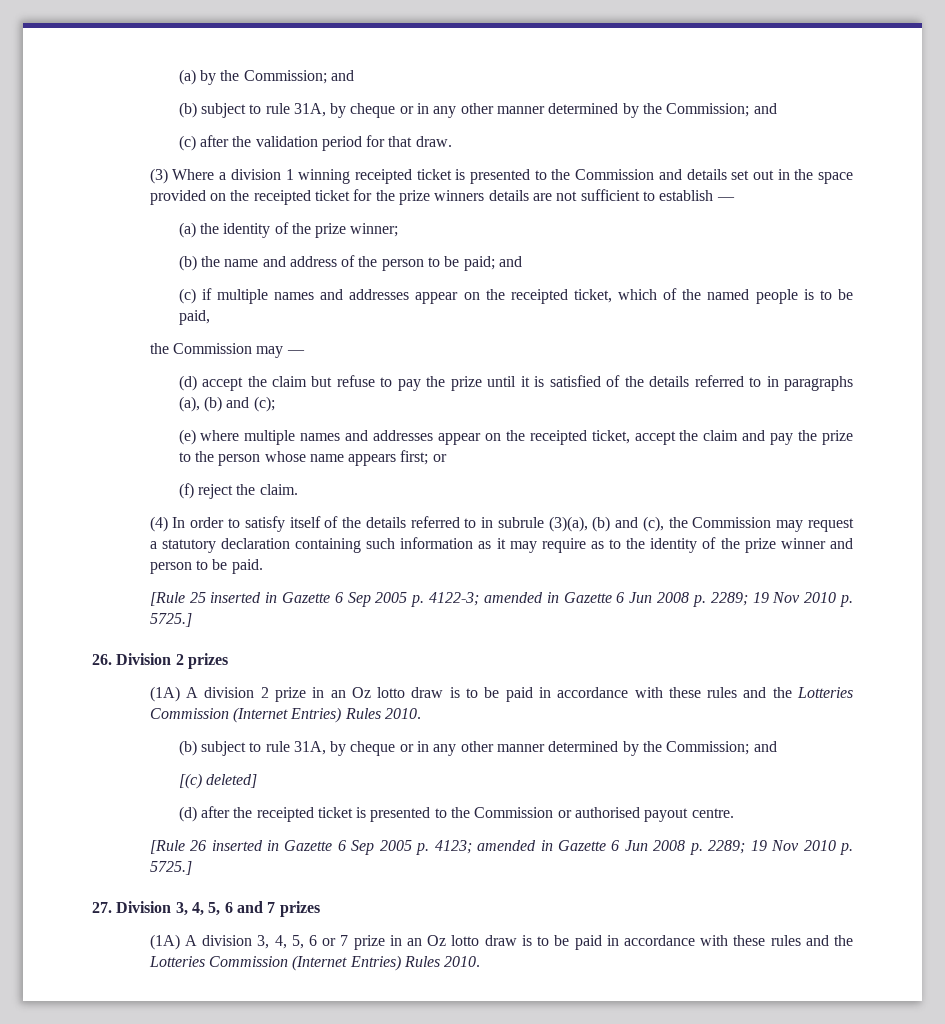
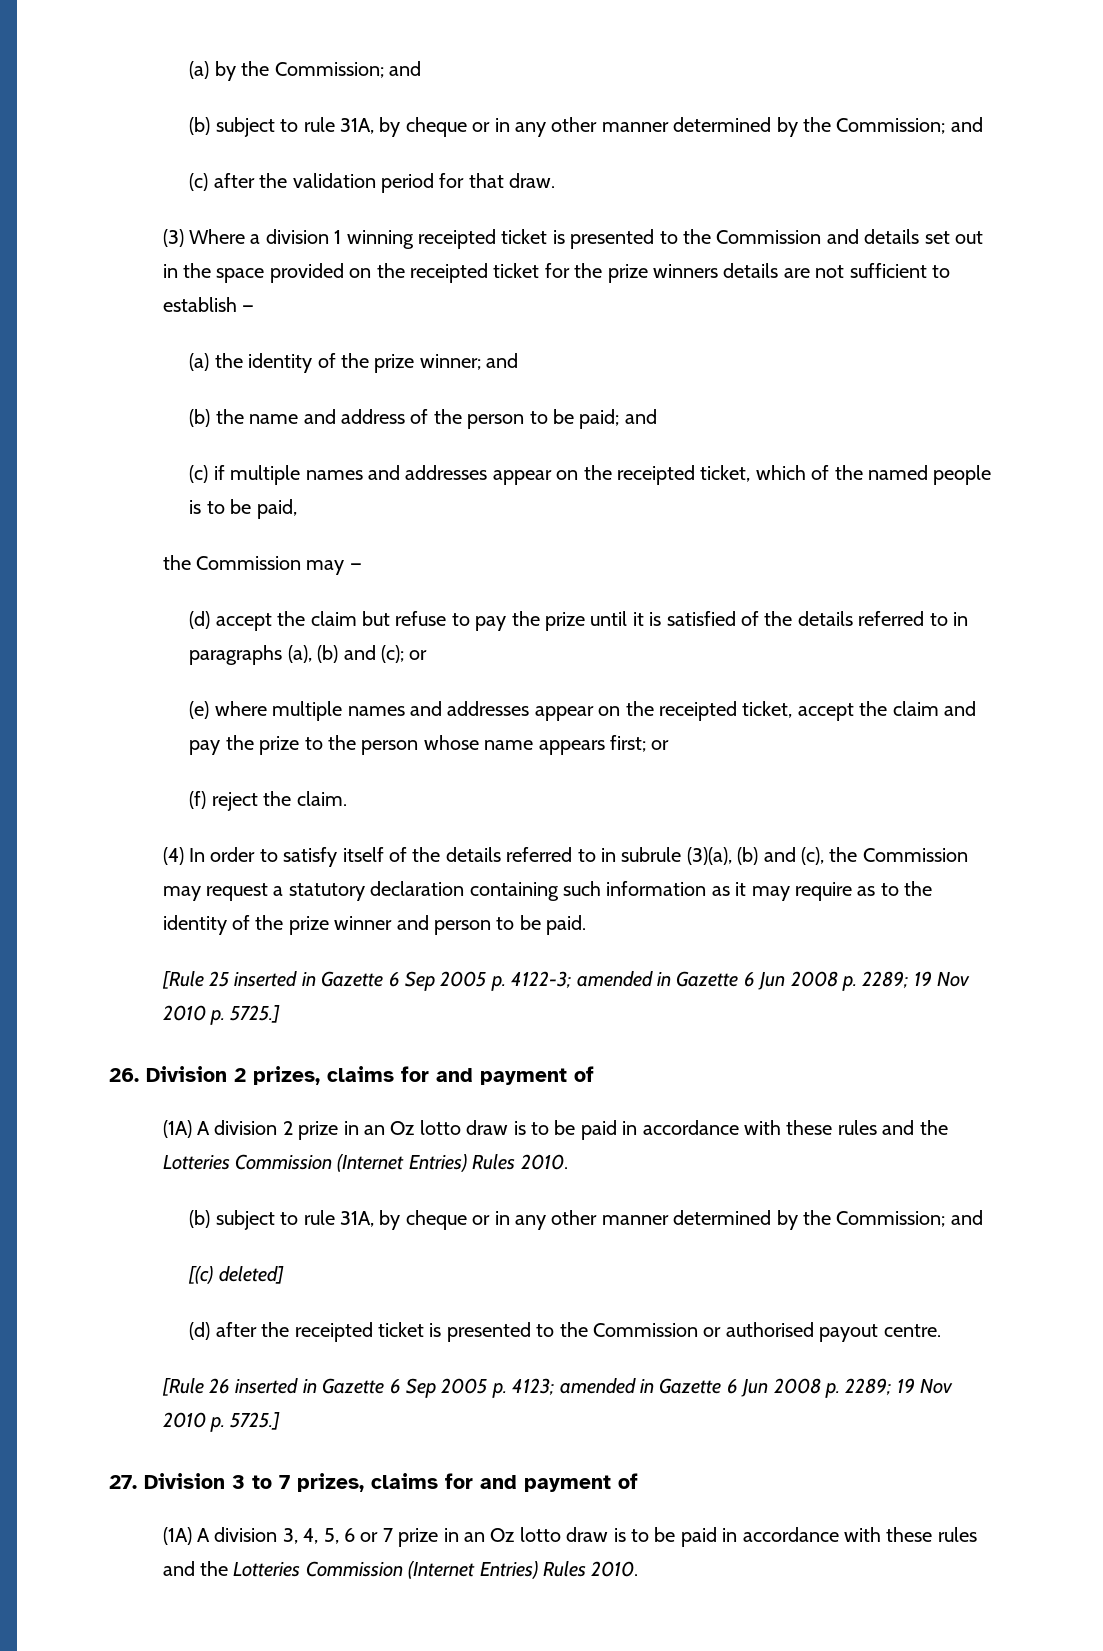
- (a) the identity of the prize winner;
+ (a) the identity of the prize winner; and
- (d) accept the claim but refuse to pay the prize until it is satisfied of the details referred to in paragraphs (a), (b) and (c);
+ (d) accept the claim but refuse to pay the prize until it is satisfied of the details referred to in paragraphs (a), (b) and (c); or
- 26. Division 2 prizes
+ 26. Division 2 prizes, claims for and payment of
- 27. Division 3, 4, 5, 6 and 7 prizes
+ 27. Division 3 to 7 prizes, claims for and payment of

